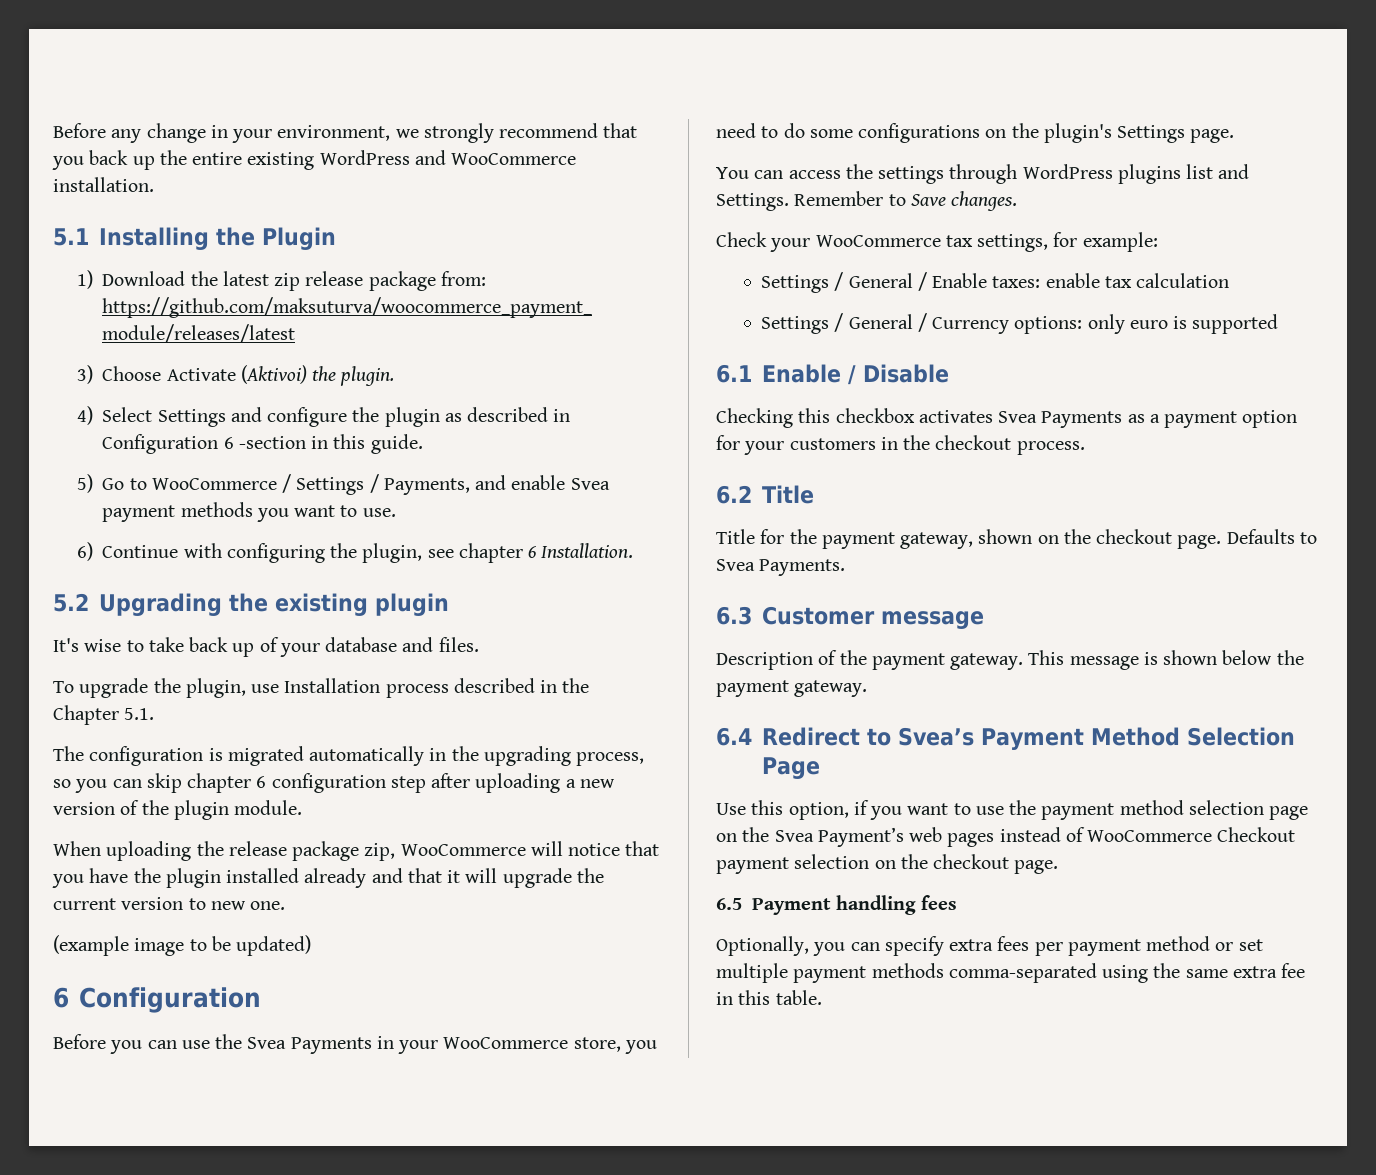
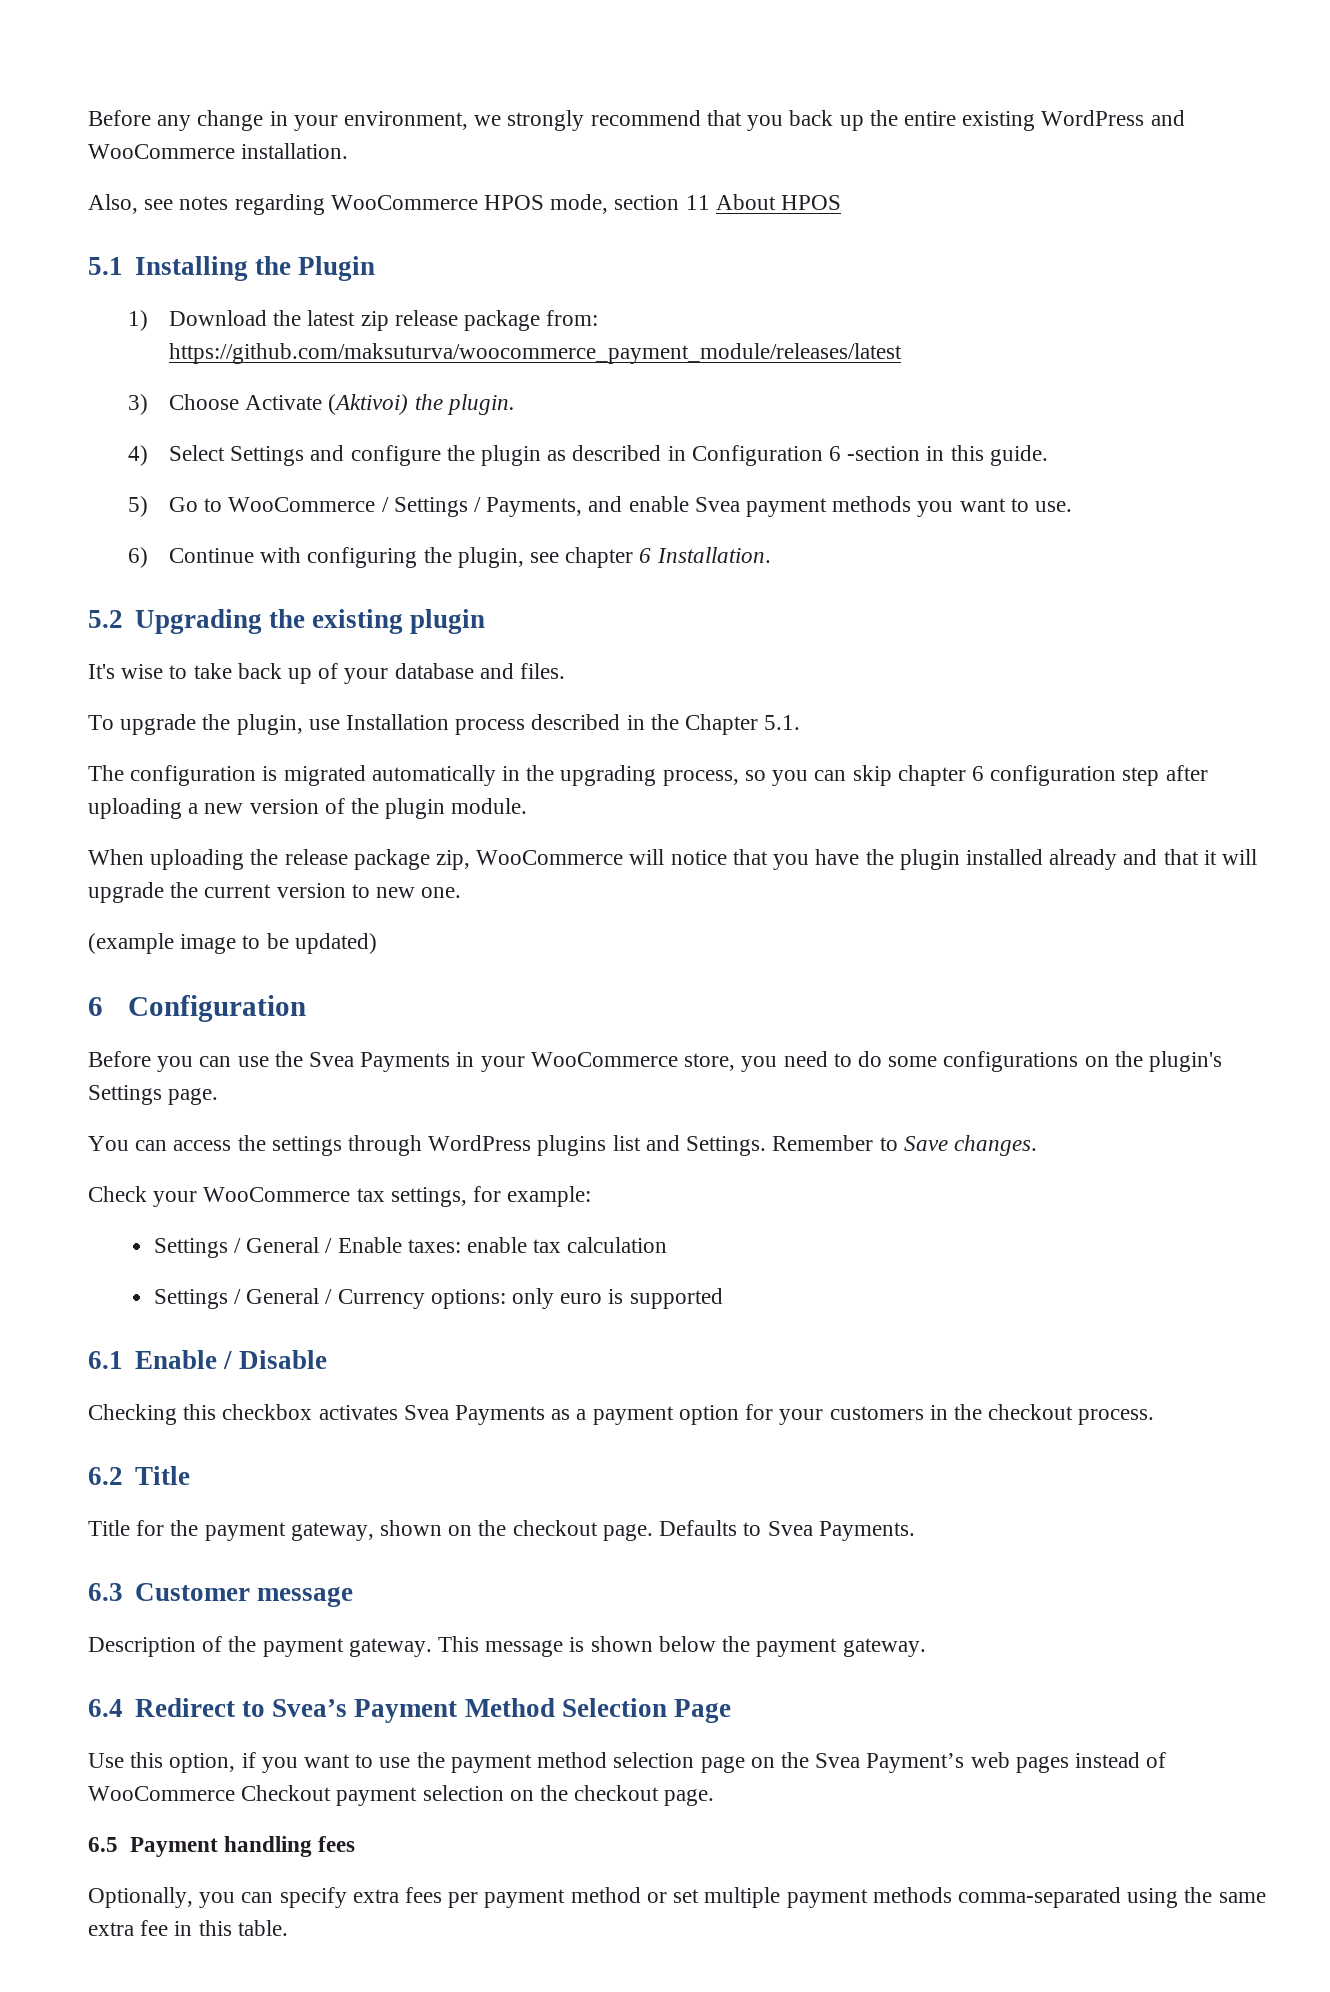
+ Also, see notes regarding WooCommerce HPOS mode, section 11 About HPOS

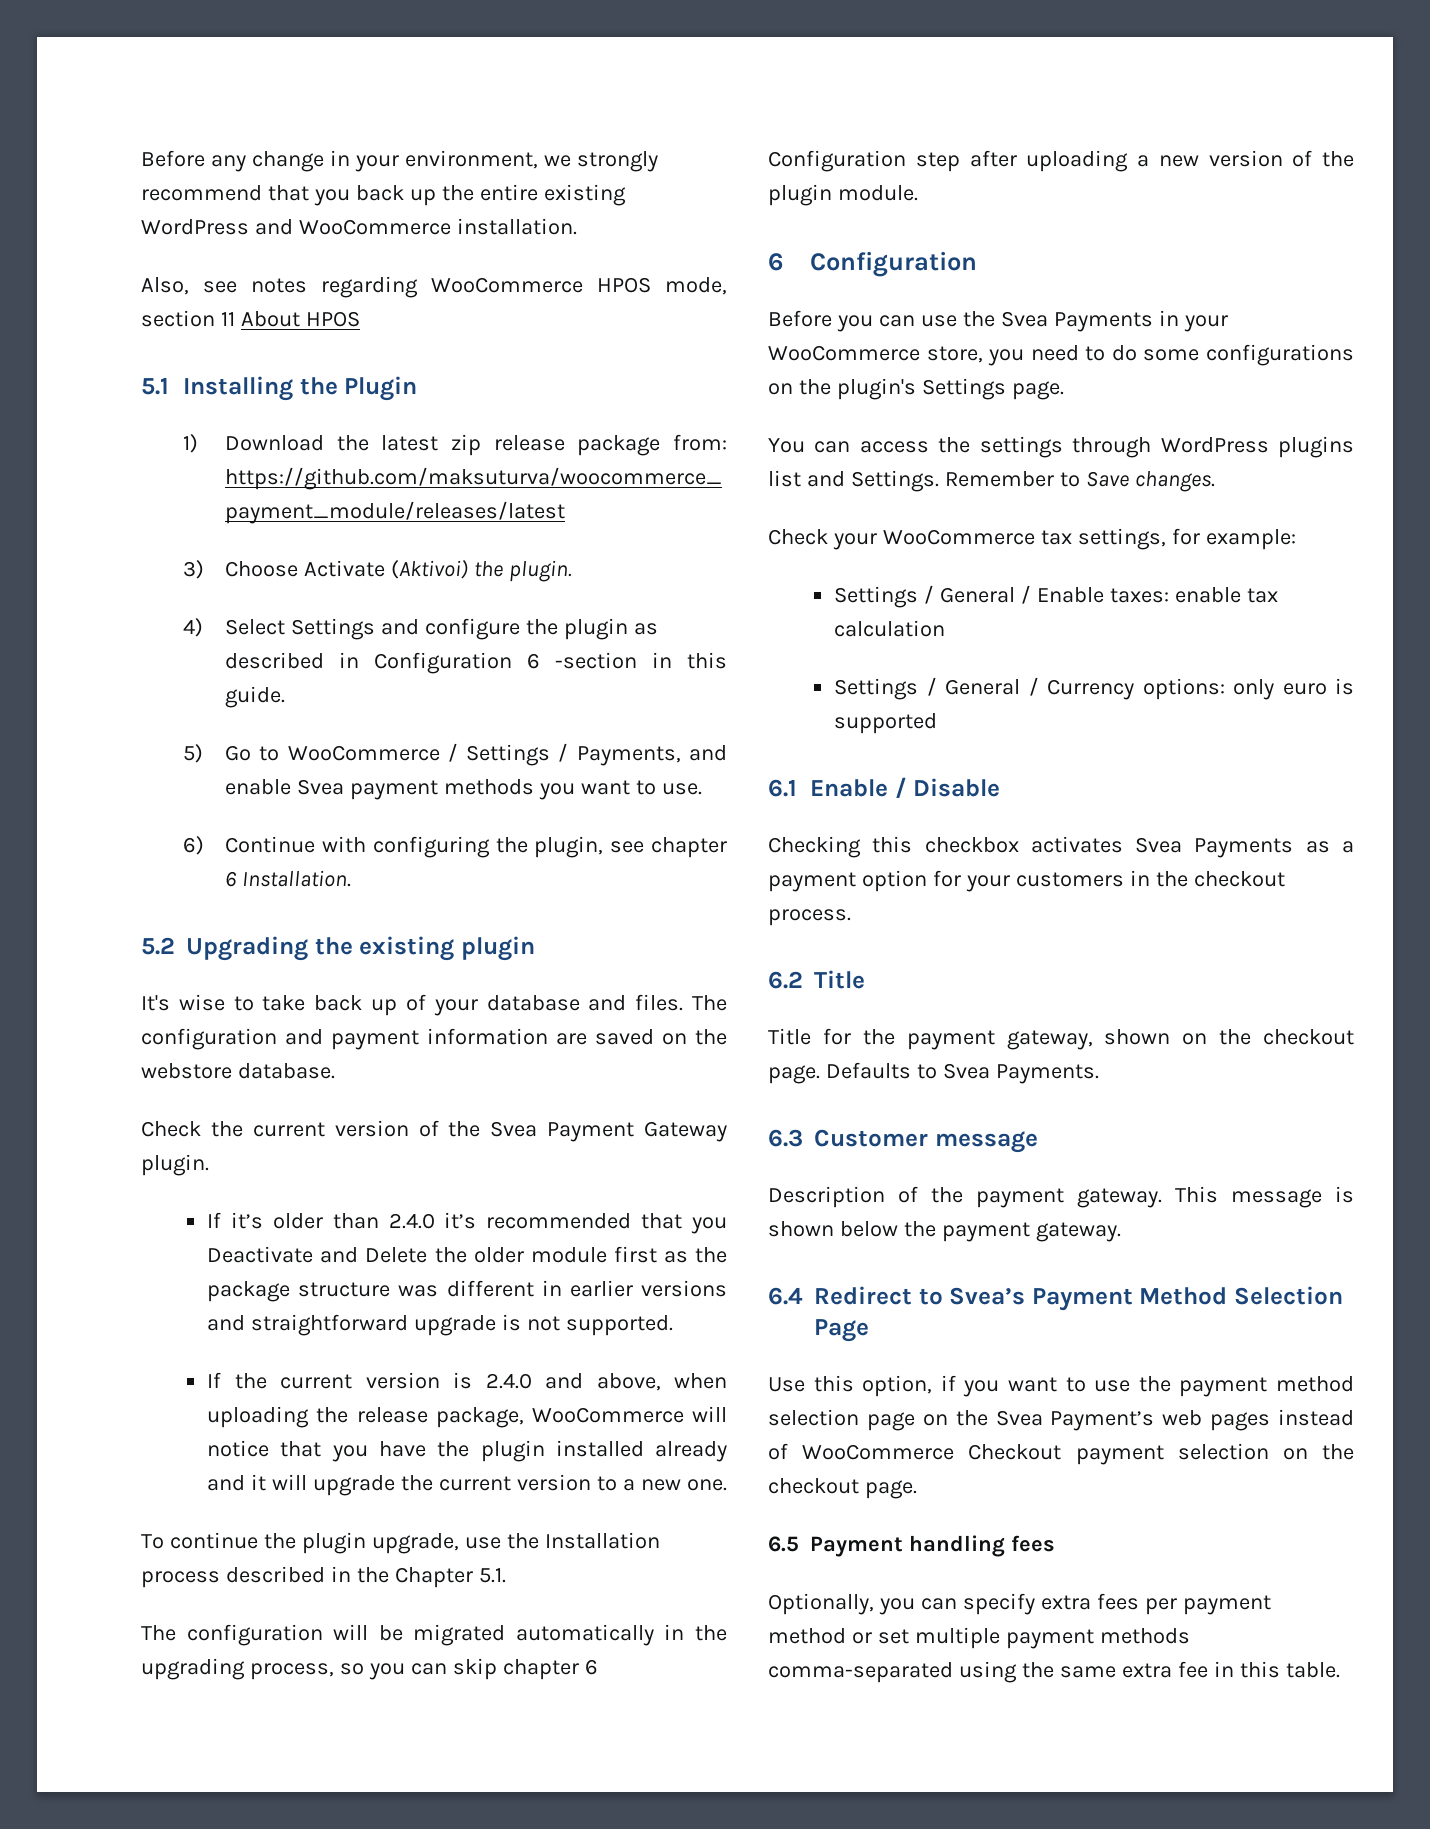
- It's wise to take back up of your database and files.
- To upgrade the plugin, use Installation process described in the Chapter 5.1.
+ It's wise to take back up of your database and files. The configuration and payment information are saved on the webstore database.
+ Check the current version of the Svea Payment Gateway plugin.
+ If it’s older than 2.4.0 it’s recommended that you Deactivate and Delete the older module first as the package structure was different in earlier versions and straightforward upgrade is not supported.
+ If the current version is 2.4.0 and above, when uploading the release package, WooCommerce will notice that you have the plugin installed already and it will upgrade the current version to a new one.
+ To continue the plugin upgrade, use the Installation process described in the Chapter 5.1.
- The configuration is migrated automatically in the upgrading process, so you can skip chapter 6 configuration step after uploading a new version of the plugin module.
+ The configuration will be migrated automatically in the upgrading process, so you can skip chapter 6 Configuration step after uploading a new version of the plugin module.
- When uploading the release package zip, WooCommerce will notice that you have the plugin installed already and that it will upgrade the current version to new one.
- (example image to be updated)

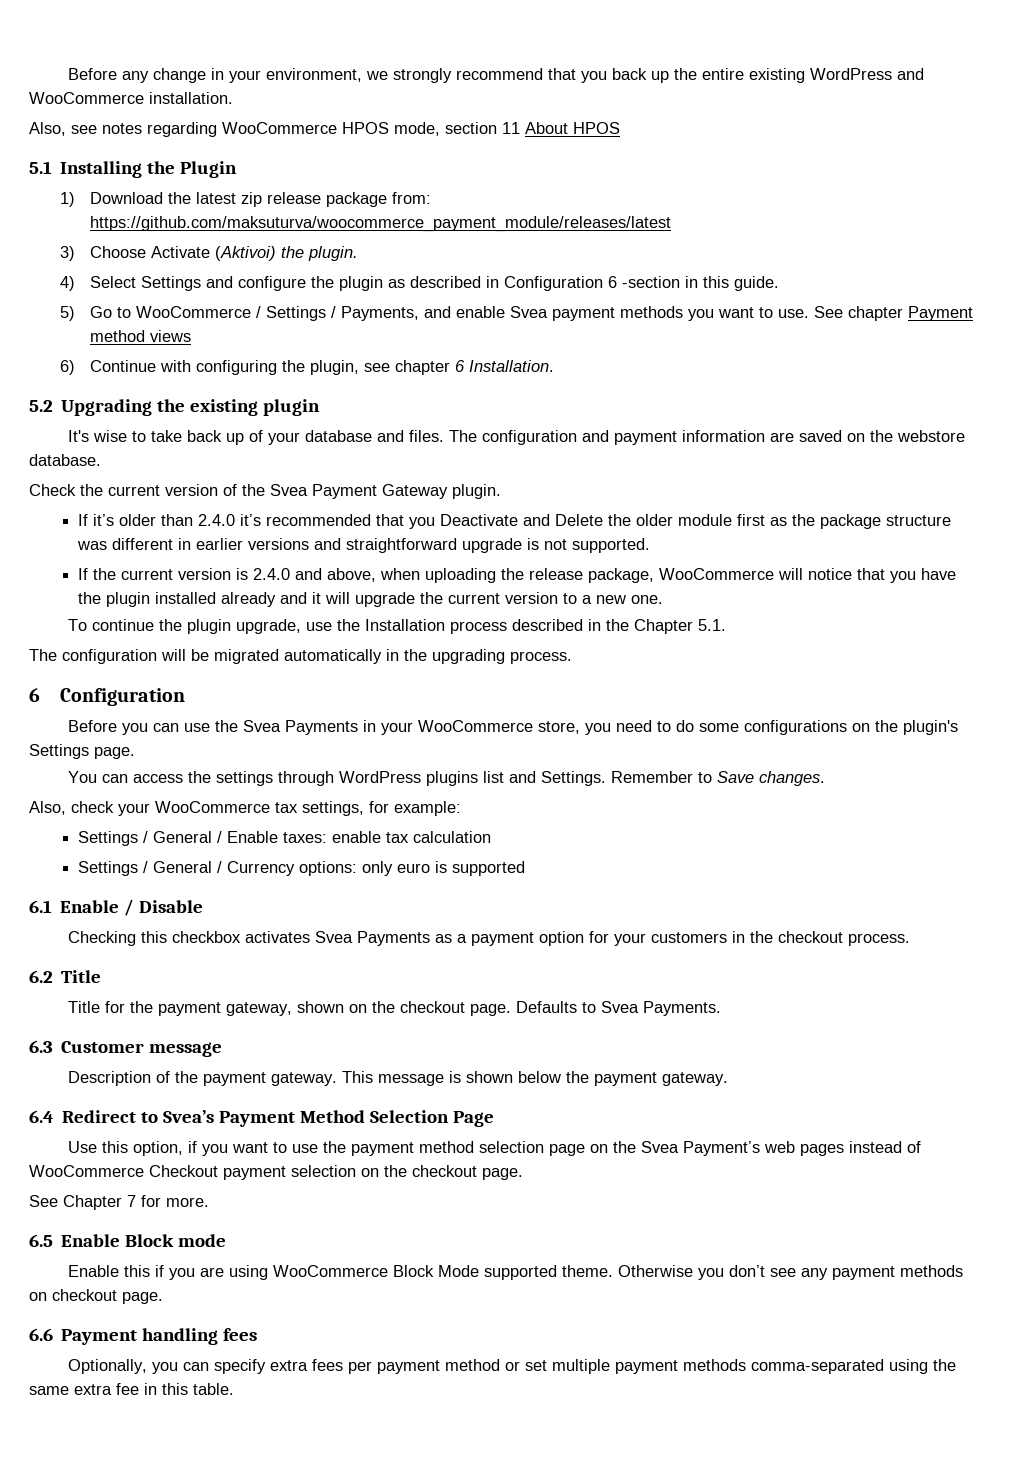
+ See chapter Payment method views
- The configuration will be migrated automatically in the upgrading process, so you can skip chapter 6 Configuration step after uploading a new version of the plugin module.
+ The configuration will be migrated automatically in the upgrading process.
- Check your WooCommerce tax settings, for example:
+ Also, check your WooCommerce tax settings, for example:
- 6.5 Payment handling fees
+ See Chapter 7 for more.
+ 6.5 Enable Block mode
+ Enable this if you are using WooCommerce Block Mode supported theme. Otherwise you don’t see any payment methods on checkout page.
+ 6.6 Payment handling fees

